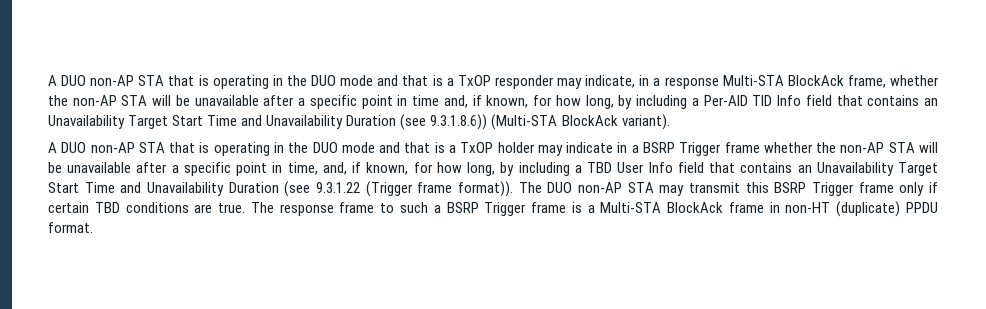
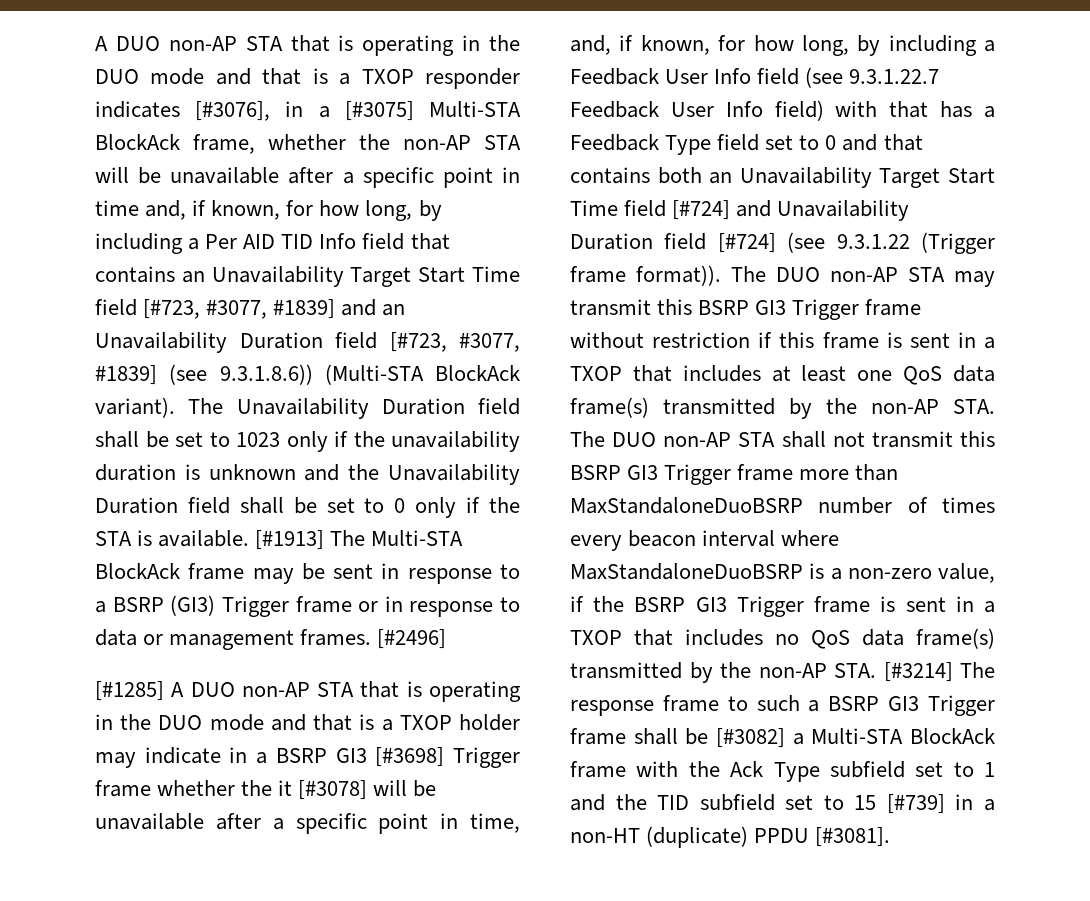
- A DUO non-AP STA that is operating in the DUO mode and that is a TxOP responder may indicate, in a response Multi-STA BlockAck frame, whether the non-AP STA will be unavailable after a specific point in time and, if known, for how long, by including a Per-AID TID Info field that contains an Unavailability Target Start Time and Unavailability Duration (see 9.3.1.8.6)) (Multi-STA BlockAck variant).
- A DUO non-AP STA that is operating in the DUO mode and that is a TxOP holder may indicate in a BSRP Trigger frame whether the non-AP STA will be unavailable after a specific point in time, and, if known, for how long, by including a TBD User Info field that contains an Unavailability Target Start Time and Unavailability Duration (see 9.3.1.22 (Trigger frame format)).
+ A DUO non-AP STA that is operating in the DUO mode and that is a TXOP responder indicates [#3076], in a [#3075] Multi-STA BlockAck frame, whether the non-AP STA will be unavailable after a specific point in time and, if known, for how long, by including a Per AID TID Info field that contains an Unavailability Target Start Time field [#723, #3077, #1839] and an Unavailability Duration field [#723, #3077, #1839] (see 9.3.1.8.6)) (Multi-STA BlockAck variant). The Unavailability Duration field shall be set to 1023 only if the unavailability duration is unknown and the Unavailability Duration field shall be set to 0 only if the STA is available. [#1913] The Multi-STA BlockAck frame may be sent in response to a BSRP (GI3) Trigger frame or in response to data or management frames. [#2496]
+ [#1285] A DUO non-AP STA that is operating in the DUO mode and that is a TXOP holder may indicate in a BSRP GI3 [#3698] Trigger frame whether the it [#3078] will be unavailable after a specific point in time, and, if known, for how long, by including a Feedback User Info field (see 9.3.1.22.7 Feedback User Info field) with that has a Feedback Type field set to 0 and that contains both an Unavailability Target Start Time field [#724] and Unavailability Duration field [#724] (see 9.3.1.22 (Trigger frame format)).
- The DUO non-AP STA may transmit this BSRP Trigger frame only if certain TBD conditions are true. The response frame to such a BSRP Trigger frame is a Multi-STA BlockAck frame in non-HT (duplicate) PPDU format.
+ The DUO non-AP STA may transmit this BSRP GI3 Trigger frame without restriction if this frame is sent in a TXOP that includes at least one QoS data frame(s) transmitted by the non-AP STA. The DUO non-AP STA shall not transmit this BSRP GI3 Trigger frame more than MaxStandaloneDuoBSRP number of times every beacon interval where MaxStandaloneDuoBSRP is a non-zero value, if the BSRP GI3 Trigger frame is sent in a TXOP that includes no QoS data frame(s) transmitted by the non-AP STA. [#3214] The response frame to such a BSRP GI3 Trigger frame shall be [#3082] a Multi-STA BlockAck frame with the Ack Type subfield set to 1 and the TID subfield set to 15 [#739] in a non-HT (duplicate) PPDU [#3081].

